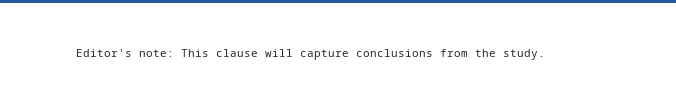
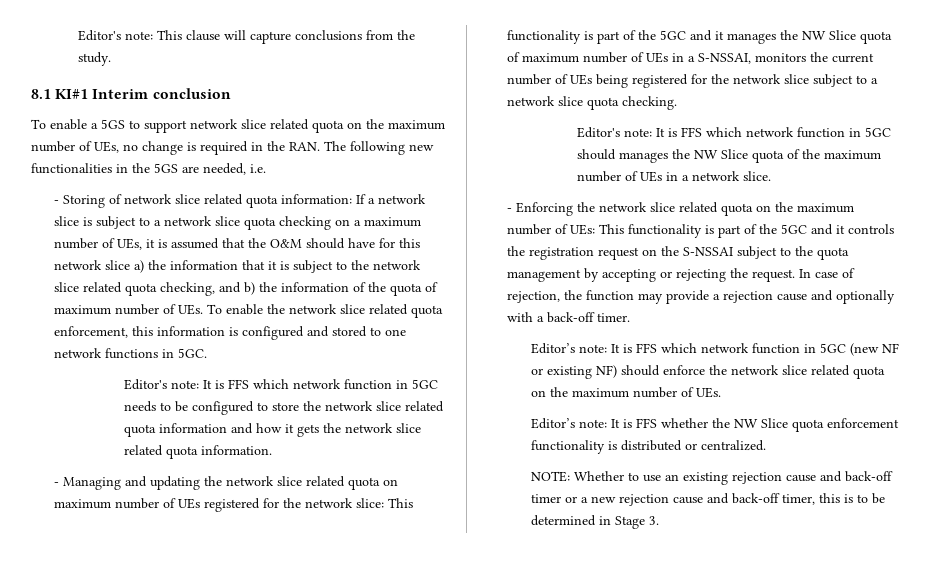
+ 8.1 KI#1 Interim conclusion
+ To enable a 5GS to support network slice related quota on the maximum number of UEs, no change is required in the RAN. The following new functionalities in the 5GS are needed, i.e.
+ - Storing of network slice related quota information: If a network slice is subject to a network slice quota checking on a maximum number of UEs, it is assumed that the O&M should have for this network slice a) the information that it is subject to the network slice related quota checking, and b) the information of the quota of maximum number of UEs. To enable the network slice related quota enforcement, this information is configured and stored to one network functions in 5GC.
+ Editor's note: It is FFS which network function in 5GC needs to be configured to store the network slice related quota information and how it gets the network slice related quota information.
+ - Managing and updating the network slice related quota on maximum number of UEs registered for the network slice: This functionality is part of the 5GC and it manages the NW Slice quota of maximum number of UEs in a S-NSSAI, monitors the current number of UEs being registered for the network slice subject to a network slice quota checking.
+ Editor's note: It is FFS which network function in 5GC should manages the NW Slice quota of the maximum number of UEs in a network slice.
+ - Enforcing the network slice related quota on the maximum number of UEs: This functionality is part of the 5GC and it controls the registration request on the S-NSSAI subject to the quota management by accepting or rejecting the request. In case of rejection, the function may provide a rejection cause and optionally with a back-off timer.
+ Editor’s note: It is FFS which network function in 5GC (new NF or existing NF) should enforce the network slice related quota on the maximum number of UEs.
+ Editor’s note: It is FFS whether the NW Slice quota enforcement functionality is distributed or centralized.
+ NOTE: Whether to use an existing rejection cause and back-off timer or a new rejection cause and back-off timer, this is to be determined in Stage 3.

